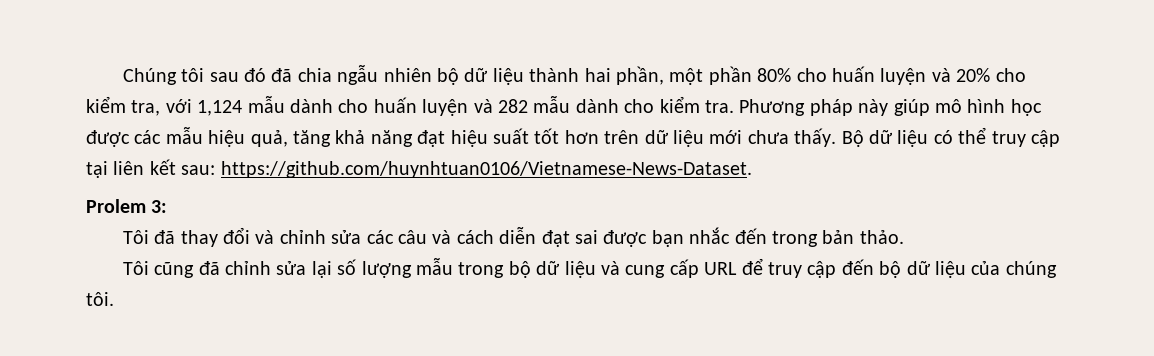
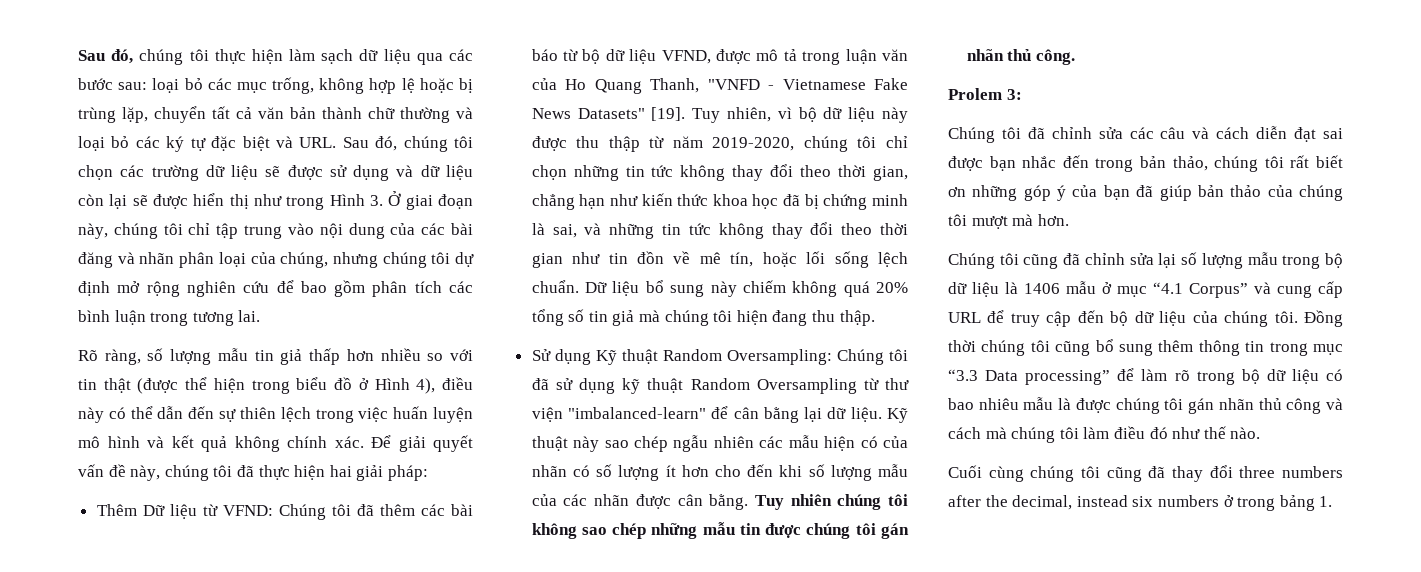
- Chúng tôi sau đó đã chia ngẫu nhiên bộ dữ liệu thành hai phần, một phần 80% cho huấn luyện và 20% cho kiểm tra, với 1,124 mẫu dành cho huấn luyện và 282 mẫu dành cho kiểm tra. Phương pháp này giúp mô hình học được các mẫu hiệu quả, tăng khả năng đạt hiệu suất tốt hơn trên dữ liệu mới chưa thấy. Bộ dữ liệu có thể truy cập tại liên kết sau: https://github.com/huynhtuan0106/Vietnamese-News-Dataset.
+ Sau đó, chúng tôi thực hiện làm sạch dữ liệu qua các bước sau: loại bỏ các mục trống, không hợp lệ hoặc bị trùng lặp, chuyển tất cả văn bản thành chữ thường và loại bỏ các ký tự đặc biệt và URL. Sau đó, chúng tôi chọn các trường dữ liệu sẽ được sử dụng và dữ liệu còn lại sẽ được hiển thị như trong Hình 3. Ở giai đoạn này, chúng tôi chỉ tập trung vào nội dung của các bài đăng và nhãn phân loại của chúng, nhưng chúng tôi dự định mở rộng nghiên cứu để bao gồm phân tích các bình luận trong tương lai.
+ Rõ ràng, số lượng mẫu tin giả thấp hơn nhiều so với tin thật (được thể hiện trong biểu đồ ở Hình 4), điều này có thể dẫn đến sự thiên lệch trong việc huấn luyện mô hình và kết quả không chính xác. Để giải quyết vấn đề này, chúng tôi đã thực hiện hai giải pháp:
+ Thêm Dữ liệu từ VFND: Chúng tôi đã thêm các bài báo từ bộ dữ liệu VFND, được mô tả trong luận văn của Ho Quang Thanh, "VNFD - Vietnamese Fake News Datasets" [19]. Tuy nhiên, vì bộ dữ liệu này được thu thập từ năm 2019-2020, chúng tôi chỉ chọn những tin tức không thay đổi theo thời gian, chẳng hạn như kiến thức khoa học đã bị chứng minh là sai, và những tin tức không thay đổi theo thời gian như tin đồn về mê tín, hoặc lối sống lệch chuẩn. Dữ liệu bổ sung này chiếm không quá 20% tổng số tin giả mà chúng tôi hiện đang thu thập.
+ Sử dụng Kỹ thuật Random Oversampling: Chúng tôi đã sử dụng kỹ thuật Random Oversampling từ thư viện "imbalanced-learn" để cân bằng lại dữ liệu. Kỹ thuật này sao chép ngẫu nhiên các mẫu hiện có của nhãn có số lượng ít hơn cho đến khi số lượng mẫu của các nhãn được cân bằng. Tuy nhiên chúng tôi không sao chép những mẫu tin được chúng tôi gán nhãn thủ công.
  Prolem 3:
- Tôi đã thay đổi và chỉnh sửa các câu và cách diễn đạt sai được bạn nhắc đến trong bản thảo.
- Tôi cũng đã chỉnh sửa lại số lượng mẫu trong bộ dữ liệu và cung cấp URL để truy cập đến bộ dữ liệu của chúng tôi.
+ Chúng tôi đã chỉnh sửa các câu và cách diễn đạt sai được bạn nhắc đến trong bản thảo, chúng tôi rất biết ơn những góp ý của bạn đã giúp bản thảo của chúng tôi mượt mà hơn.
+ Chúng tôi cũng đã chỉnh sửa lại số lượng mẫu trong bộ dữ liệu là 1406 mẫu ở mục “4.1 Corpus” và cung cấp URL để truy cập đến bộ dữ liệu của chúng tôi.
+ Đồng thời chúng tôi cũng bổ sung thêm thông tin trong mục “3.3 Data processing” để làm rõ trong bộ dữ liệu có bao nhiêu mẫu là được chúng tôi gán nhãn thủ công và cách mà chúng tôi làm điều đó như thế nào.
+ Cuối cùng chúng tôi cũng đã thay đổi three numbers after the decimal, instead six numbers ở trong bảng 1.

